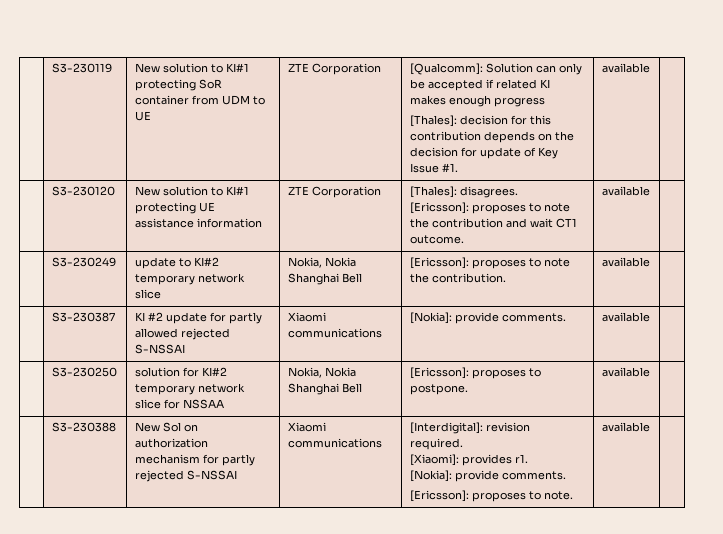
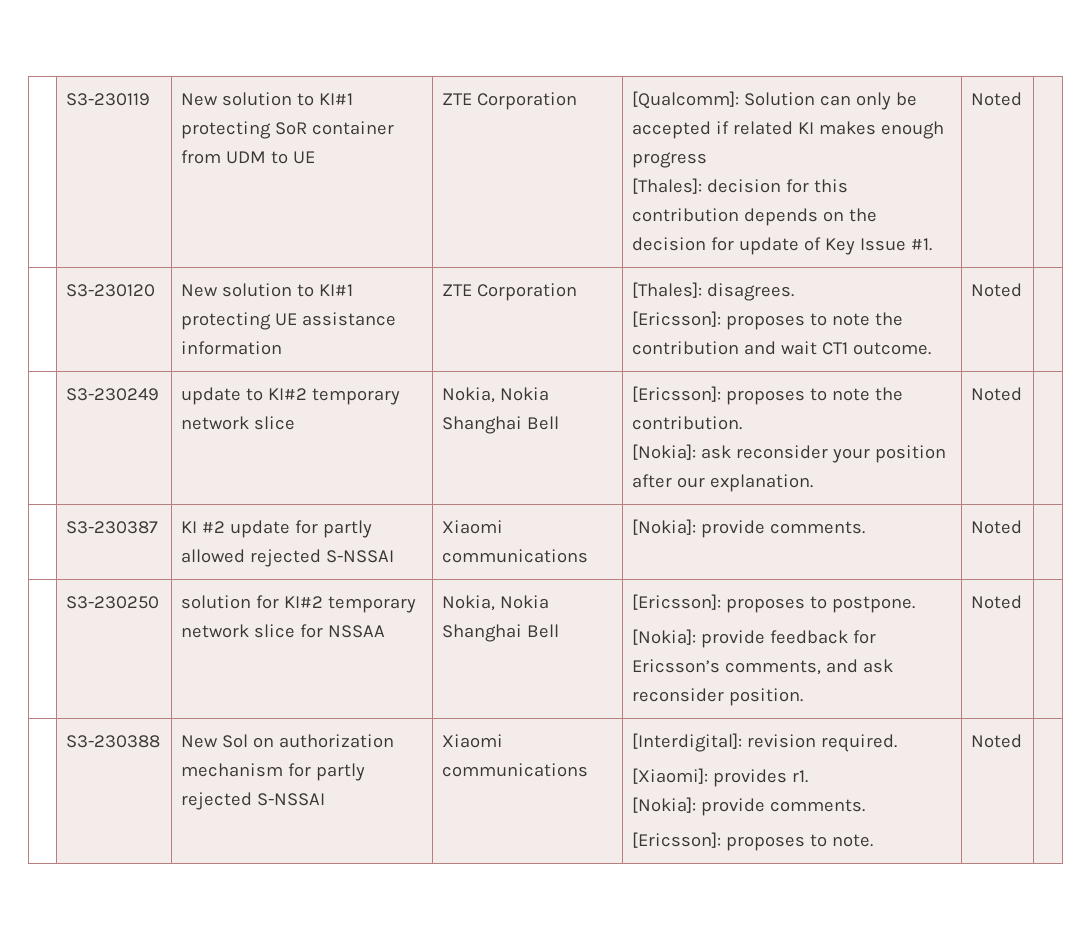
- [Thales]: decision for this contribution depends on the decision for update of Key Issue #1. | available
+ [Thales]: decision for this contribution depends on the decision for update of Key Issue #1. | Noted
  | S3-230120 | New solution to KI#1 protecting UE assistance information | ZTE Corporation | [Thales]: disagrees.
- [Ericsson]: proposes to note the contribution and wait CT1 outcome. | available |
+ [Ericsson]: proposes to note the contribution and wait CT1 outcome. | Noted |
- | S3-230249 | update to KI#2 temporary network slice | Nokia, Nokia Shanghai Bell | [Ericsson]: proposes to note the contribution. | available |
+ | S3-230249 | update to KI#2 temporary network slice | Nokia, Nokia Shanghai Bell | [Ericsson]: proposes to note the contribution.
+ [Nokia]: ask reconsider your position after our explanation. | Noted |
- | S3-230387 | KI #2 update for partly allowed rejected S-NSSAI | Xiaomi communications | [Nokia]: provide comments. | available |
+ | S3-230387 | KI #2 update for partly allowed rejected S-NSSAI | Xiaomi communications | [Nokia]: provide comments. | Noted |
- | S3-230250 | solution for KI#2 temporary network slice for NSSAA | Nokia, Nokia Shanghai Bell | [Ericsson]: proposes to postpone. | available |
+ | S3-230250 | solution for KI#2 temporary network slice for NSSAA | Nokia, Nokia Shanghai Bell | [Ericsson]: proposes to postpone.
+ [Nokia]: provide feedback for Ericsson’s comments, and ask reconsider position. | Noted |
  | S3-230388 | New Sol on authorization mechanism for partly rejected S-NSSAI | Xiaomi communications | [Interdigital]: revision required.
  [Xiaomi]: provides r1.
  [Nokia]: provide comments.
- [Ericsson]: proposes to note. | available |
+ [Ericsson]: proposes to note. | Noted |

